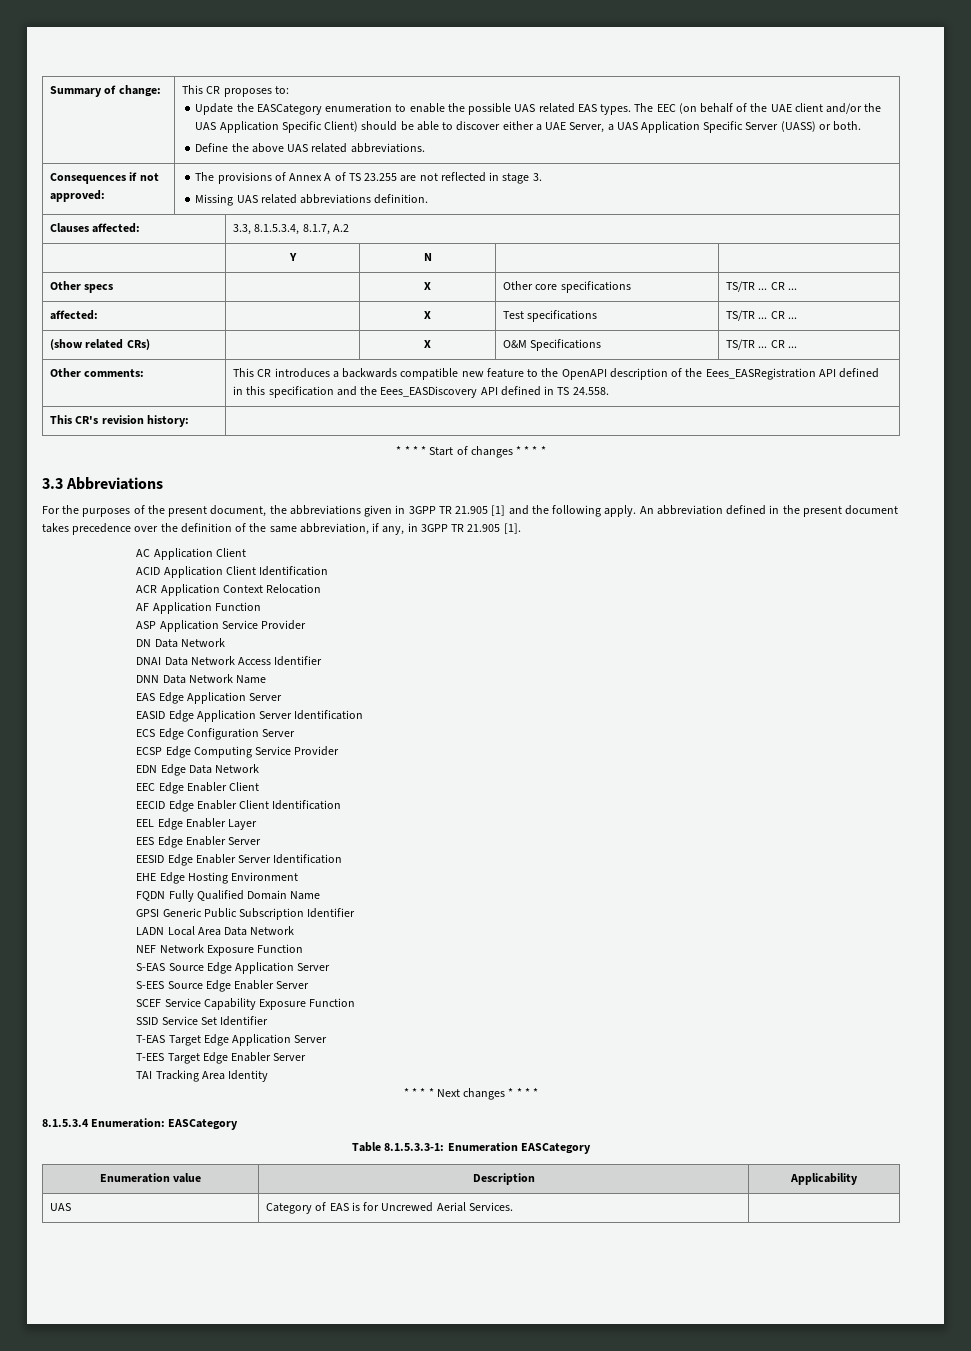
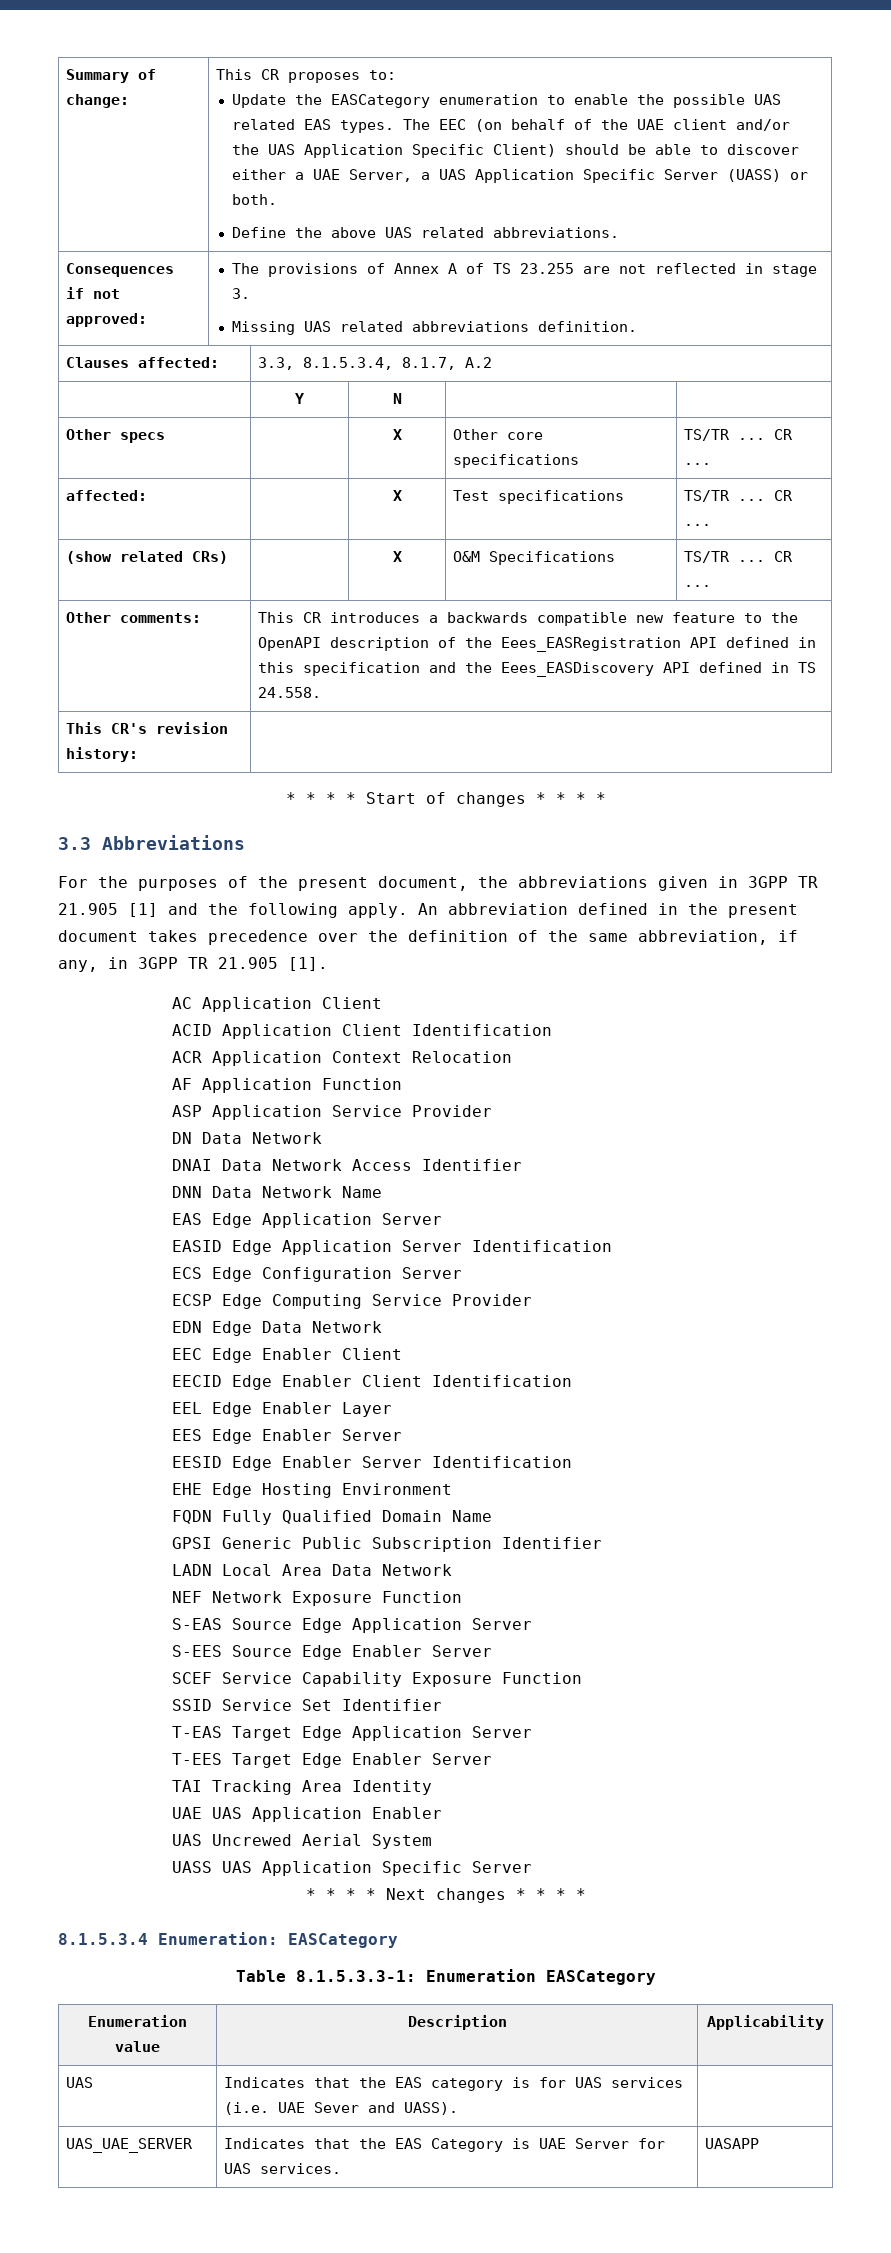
+ UAE UAS Application Enabler
+ UAS Uncrewed Aerial System
+ UASS UAS Application Specific Server
- UAS | Category of EAS is for Uncrewed Aerial Services. |
+ UAS | Indicates that the EAS category is for UAS services (i.e. UAE Sever and UASS). |
+ UAS_UAE_SERVER | Indicates that the EAS Category is UAE Server for UAS services. | UASAPP

